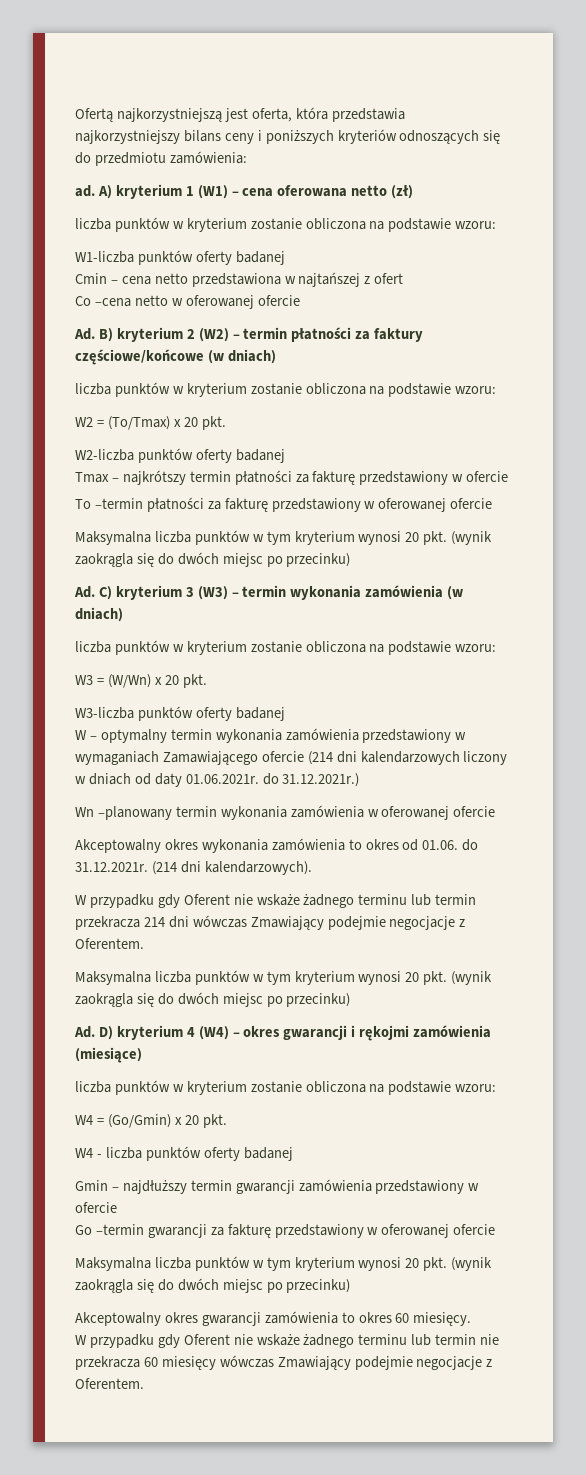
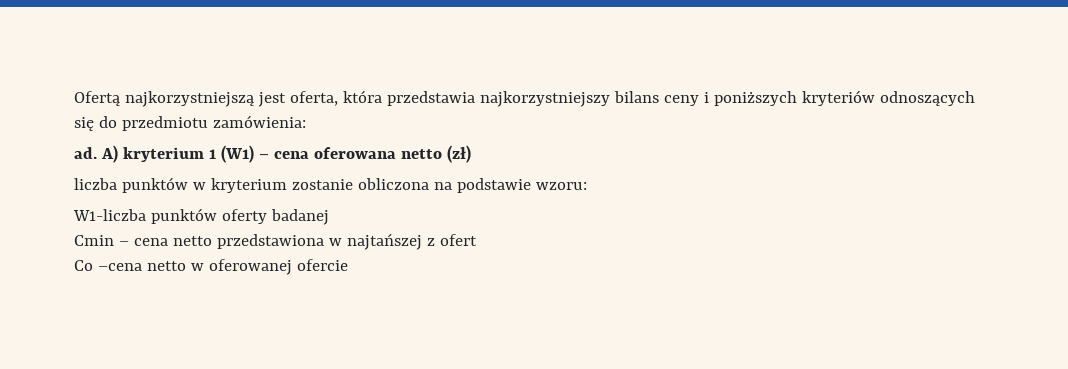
- Ad. B) kryterium 2 (W2) – termin płatności za faktury częściowe/końcowe (w dniach)
- liczba punktów w kryterium zostanie obliczona na podstawie wzoru:
- W2 = (To/Tmax) x 20 pkt.
- W2-liczba punktów oferty badanej
- Tmax – najkrótszy termin płatności za fakturę przedstawiony w ofercie
- To –termin płatności za fakturę przedstawiony w oferowanej ofercie
- Maksymalna liczba punktów w tym kryterium wynosi 20 pkt. (wynik zaokrągla się do dwóch miejsc po przecinku)
- Ad. C) kryterium 3 (W3) – termin wykonania zamówienia (w dniach)
- liczba punktów w kryterium zostanie obliczona na podstawie wzoru:
- W3 = (W/Wn) x 20 pkt.
- W3-liczba punktów oferty badanej
- W – optymalny termin wykonania zamówienia przedstawiony w wymaganiach Zamawiającego ofercie (214 dni kalendarzowych liczony w dniach od daty 01.06.2021r. do 31.12.2021r.)
- Wn –planowany termin wykonania zamówienia w oferowanej ofercie
- Akceptowalny okres wykonania zamówienia to okres od 01.06. do 31.12.2021r. (214 dni kalendarzowych).
- W przypadku gdy Oferent nie wskaże żadnego terminu lub termin przekracza 214 dni wówczas Zmawiający podejmie negocjacje z Oferentem.
- Maksymalna liczba punktów w tym kryterium wynosi 20 pkt. (wynik zaokrągla się do dwóch miejsc po przecinku)
- Ad. D) kryterium 4 (W4) – okres gwarancji i rękojmi zamówienia (miesiące)
- liczba punktów w kryterium zostanie obliczona na podstawie wzoru:
- W4 = (Go/Gmin) x 20 pkt.
- W4 - liczba punktów oferty badanej
- Gmin – najdłuższy termin gwarancji zamówienia przedstawiony w ofercie
- Go –termin gwarancji za fakturę przedstawiony w oferowanej ofercie
- Maksymalna liczba punktów w tym kryterium wynosi 20 pkt. (wynik zaokrągla się do dwóch miejsc po przecinku)
- Akceptowalny okres gwarancji zamówienia to okres 60 miesięcy.
- W przypadku gdy Oferent nie wskaże żadnego terminu lub termin nie przekracza 60 miesięcy wówczas Zmawiający podejmie negocjacje z Oferentem.

